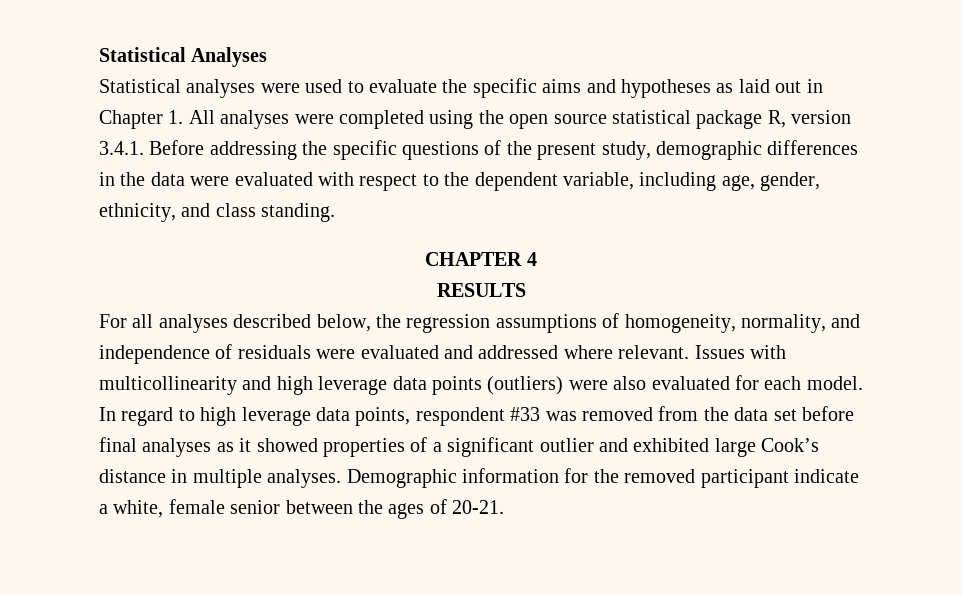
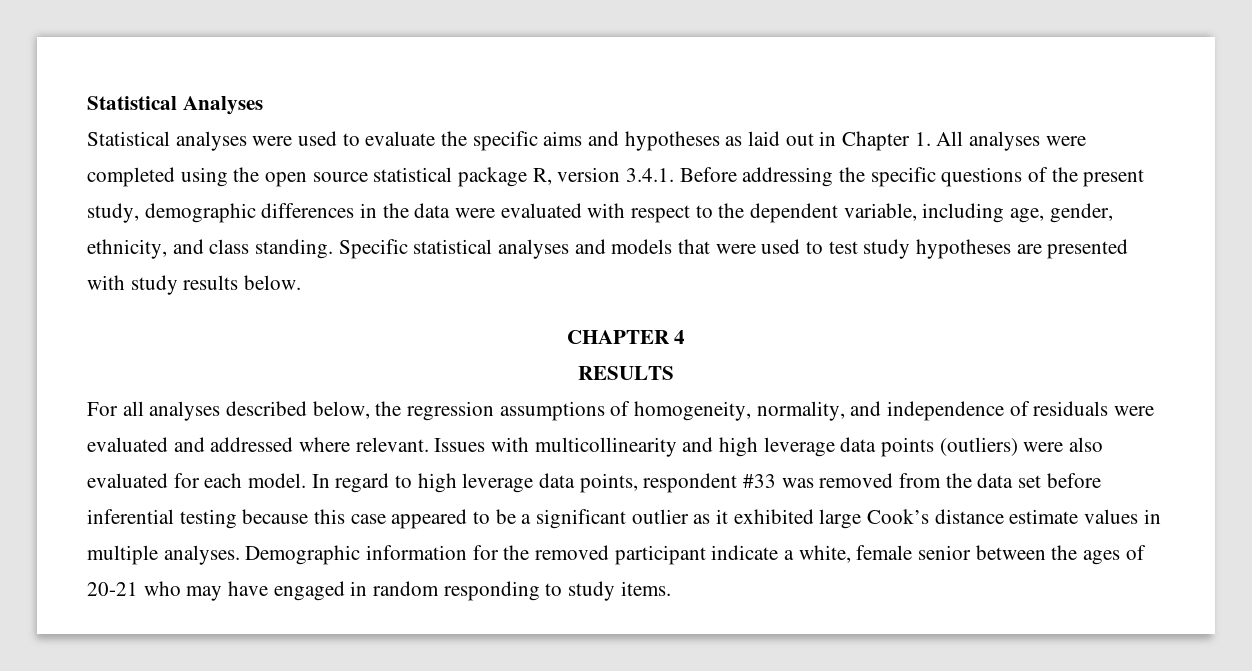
+ Specific statistical analyses and models that were used to test study hypotheses are presented with study results below.
- In regard to high leverage data points, respondent #33 was removed from the data set before final analyses as it showed properties of a significant outlier and exhibited large Cook’s distance in multiple analyses.
+ In regard to high leverage data points, respondent #33 was removed from the data set before inferential testing because this case appeared to be a significant outlier as it exhibited large Cook’s distance estimate values in multiple analyses.
- Demographic information for the removed participant indicate a white, female senior between the ages of 20-21.
+ Demographic information for the removed participant indicate a white, female senior between the ages of 20-21 who may have engaged in random responding to study items.

